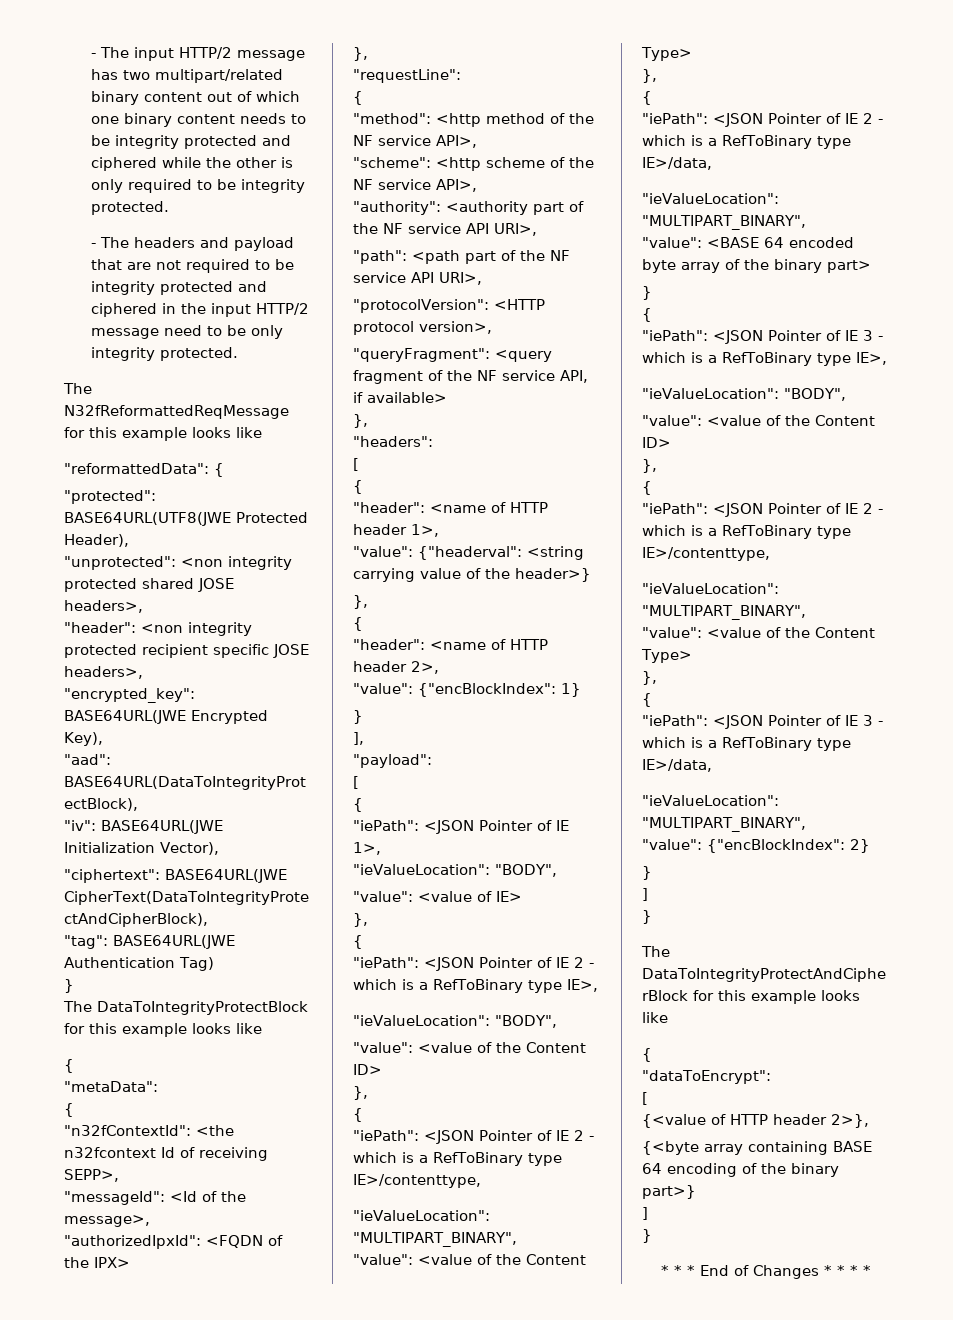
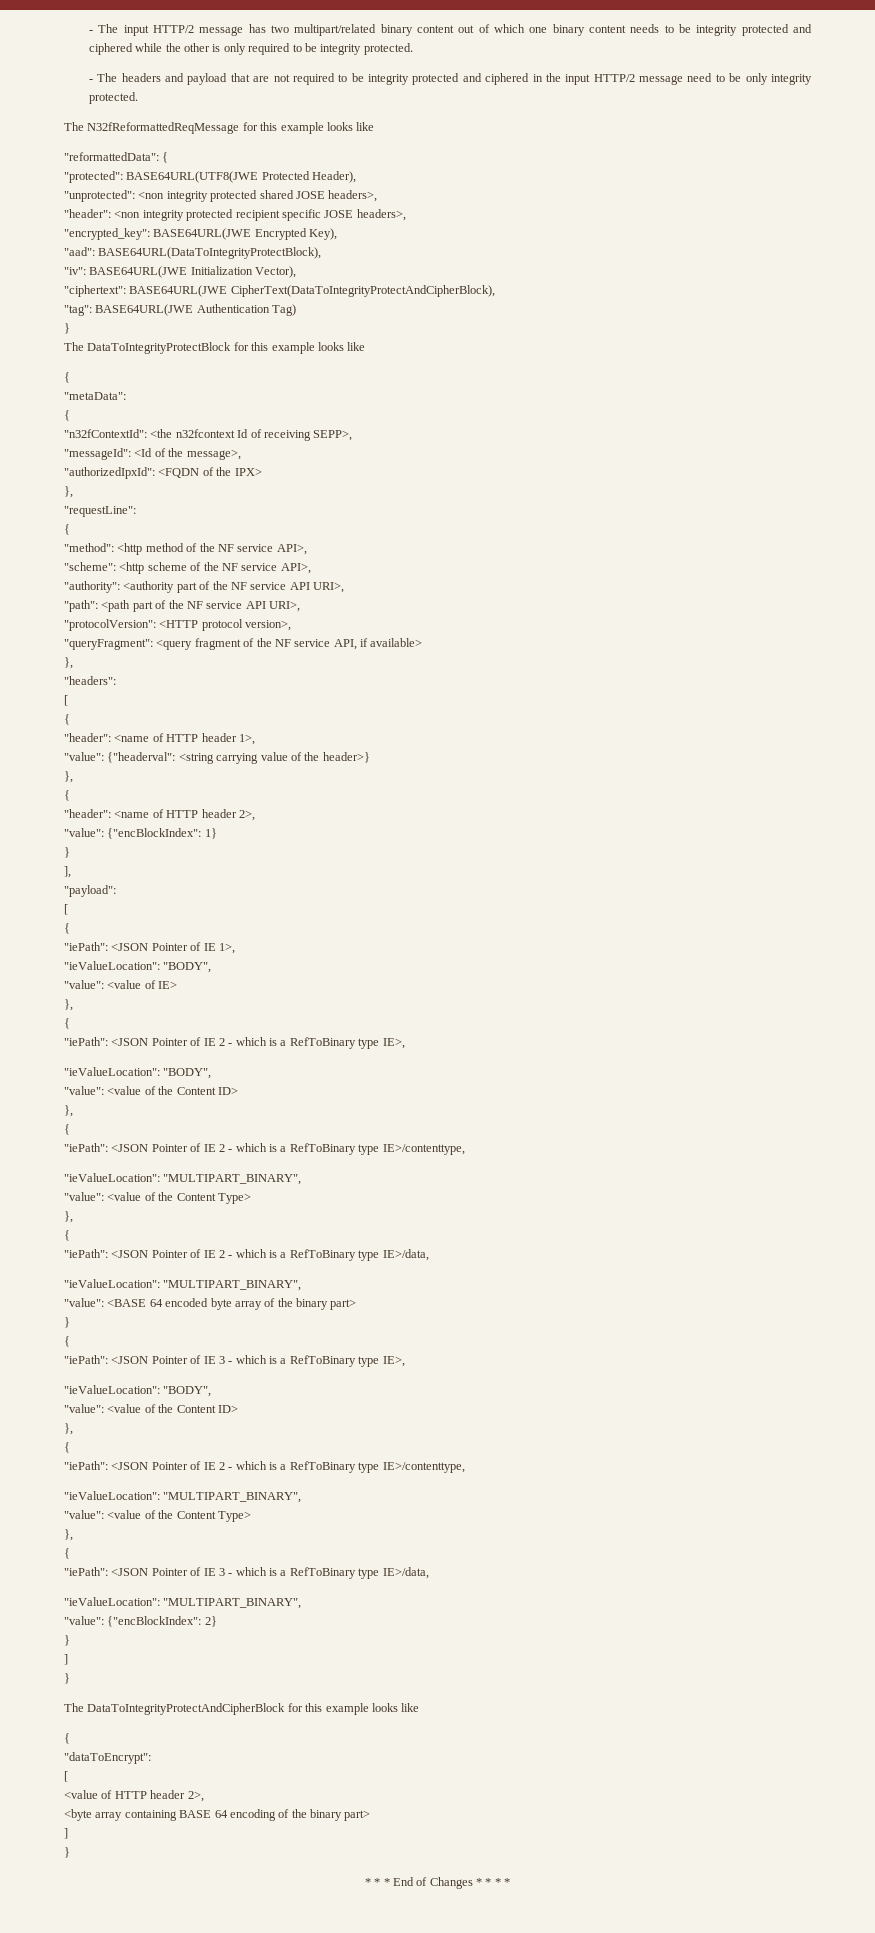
- {<value of HTTP header 2>},
- {<byte array containing BASE 64 encoding of the binary part>}
+ <value of HTTP header 2>,
+ <byte array containing BASE 64 encoding of the binary part>

